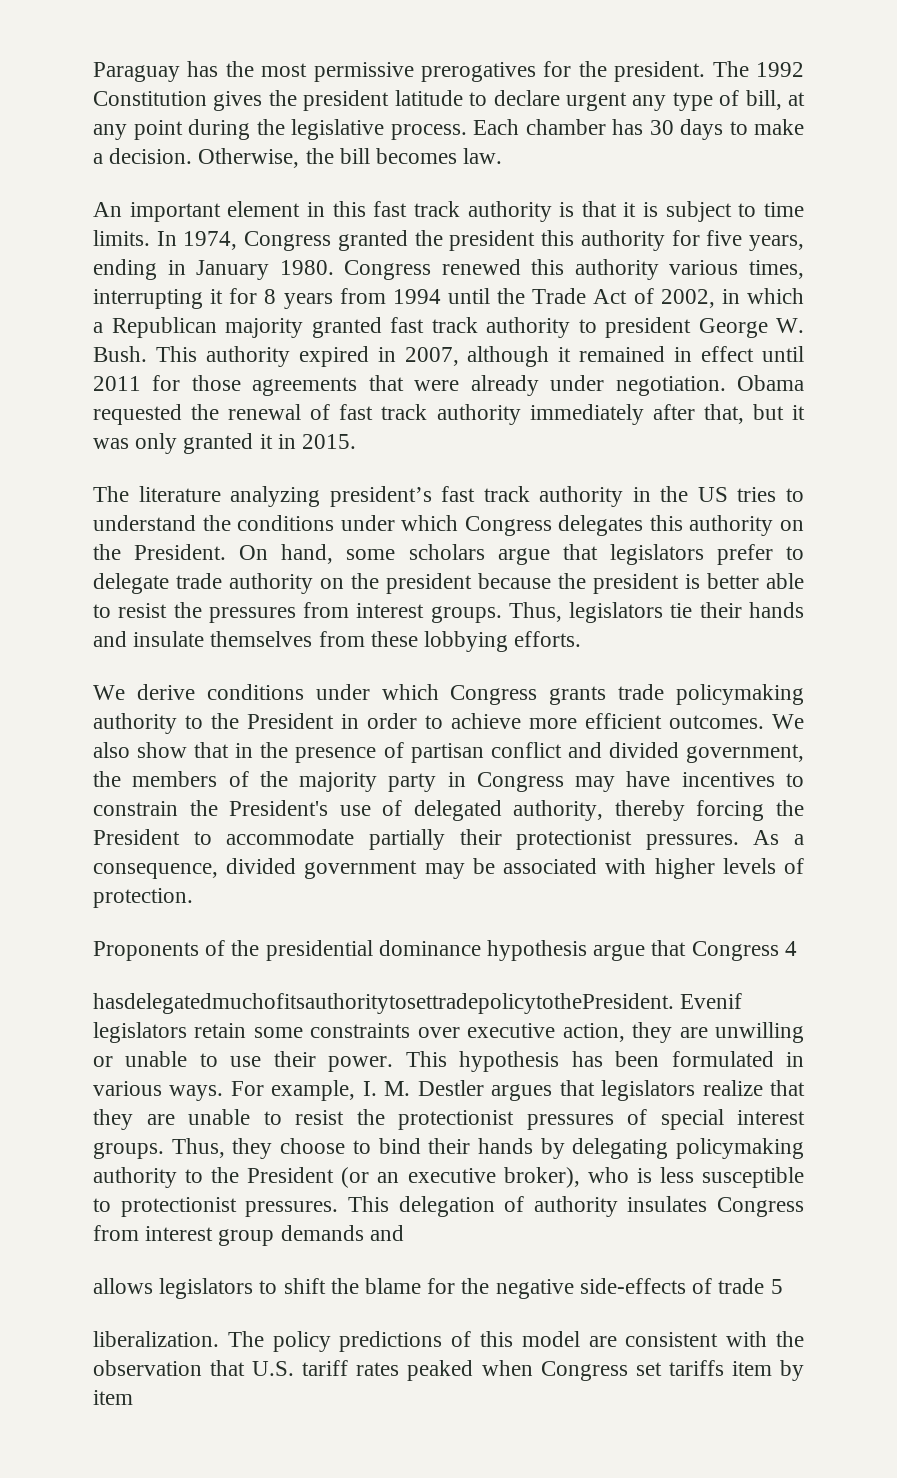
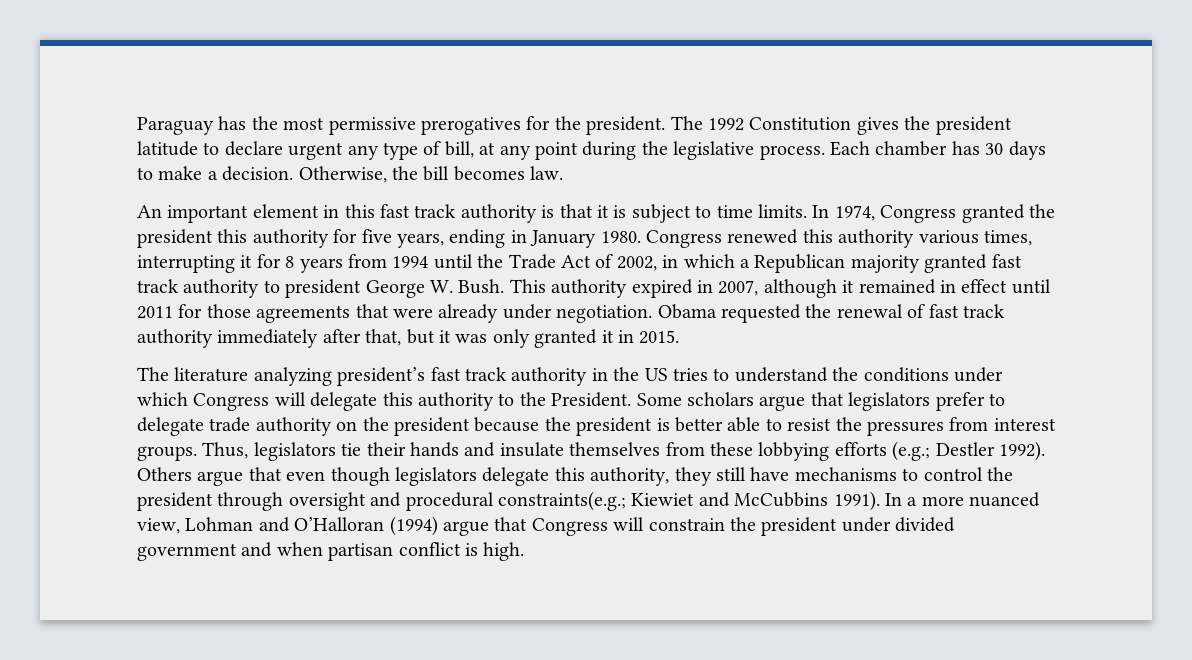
- The literature analyzing president’s fast track authority in the US tries to understand the conditions under which Congress delegates this authority on the President.
+ The literature analyzing president’s fast track authority in the US tries to understand the conditions under which Congress will delegate this authority to the President.
- On hand, some scholars argue that legislators prefer to delegate trade authority on the president because the president is better able to resist the pressures from interest groups.
+ Some scholars argue that legislators prefer to delegate trade authority on the president because the president is better able to resist the pressures from interest groups.
- Thus, legislators tie their hands and insulate themselves from these lobbying efforts.
- We derive conditions under which Congress grants trade policymaking authority to the President in order to achieve more efficient outcomes. We also show that in the presence of partisan conflict and divided government, the members of the majority party in Congress may have incentives to constrain the President's use of delegated authority, thereby forcing the President to accommodate partially their protectionist pressures. As a consequence, divided government may be associated with higher levels of protection.
- Proponents of the presidential dominance hypothesis argue that Congress 4
- hasdelegatedmuchofitsauthoritytosettradepolicytothePresident. Evenif legislators retain some constraints over executive action, they are unwilling or unable to use their power. This hypothesis has been formulated in various ways. For example, I. M. Destler argues that legislators realize that they are unable to resist the protectionist pressures of special interest groups. Thus, they choose to bind their hands by delegating policymaking authority to the President (or an executive broker), who is less susceptible to protectionist pressures. This delegation of authority insulates Congress from interest group demands and
- allows legislators to shift the blame for the negative side-effects of trade 5
- liberalization. The policy predictions of this model are consistent with the observation that U.S. tariff rates peaked when Congress set tariffs item by item
+ Thus, legislators tie their hands and insulate themselves from these lobbying efforts (e.g.; Destler 1992). Others argue that even though legislators delegate this authority, they still have mechanisms to control the president through oversight and procedural constraints(e.g.; Kiewiet and McCubbins 1991). In a more nuanced view, Lohman and O’Halloran (1994) argue that Congress will constrain the president under divided government and when partisan conflict is high.

